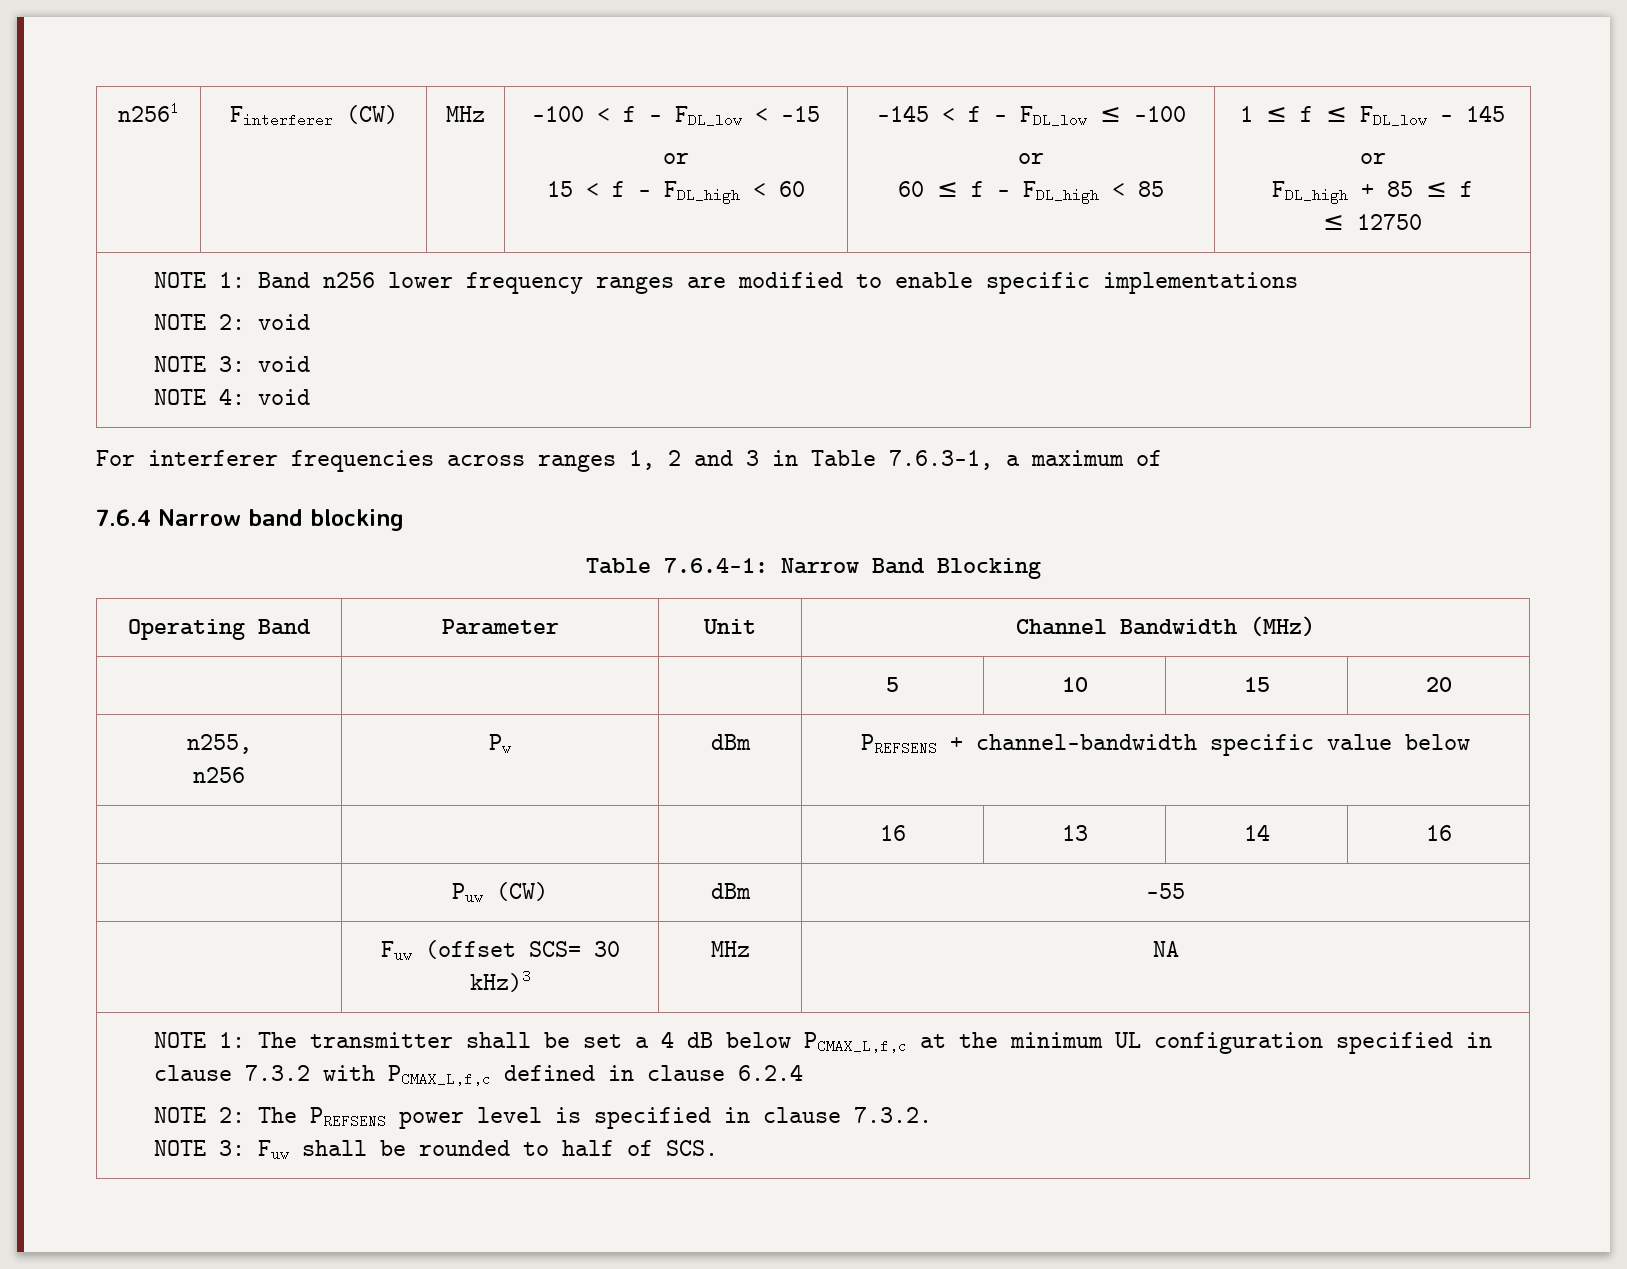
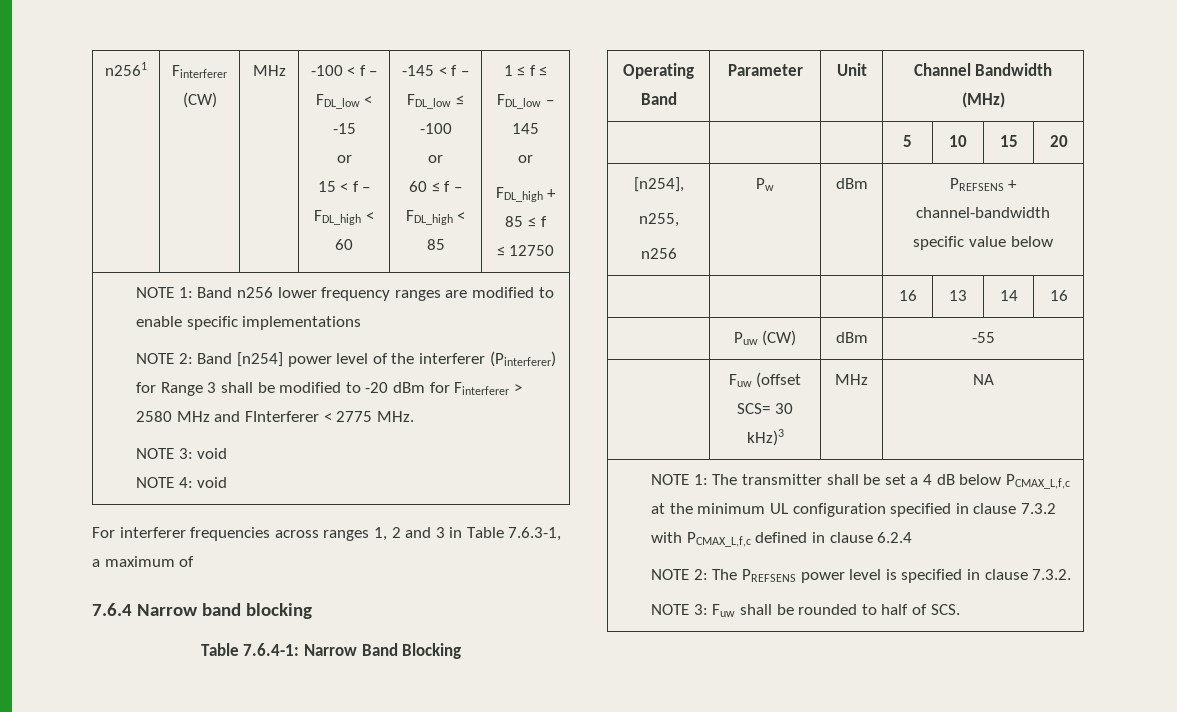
- NOTE 2: void
+ NOTE 2: Band [n254] power level of the interferer (Pinterferer) for Range 3 shall be modified to -20 dBm for Finterferer > 2580 MHz and FInterferer < 2775 MHz.
+ [n254],

